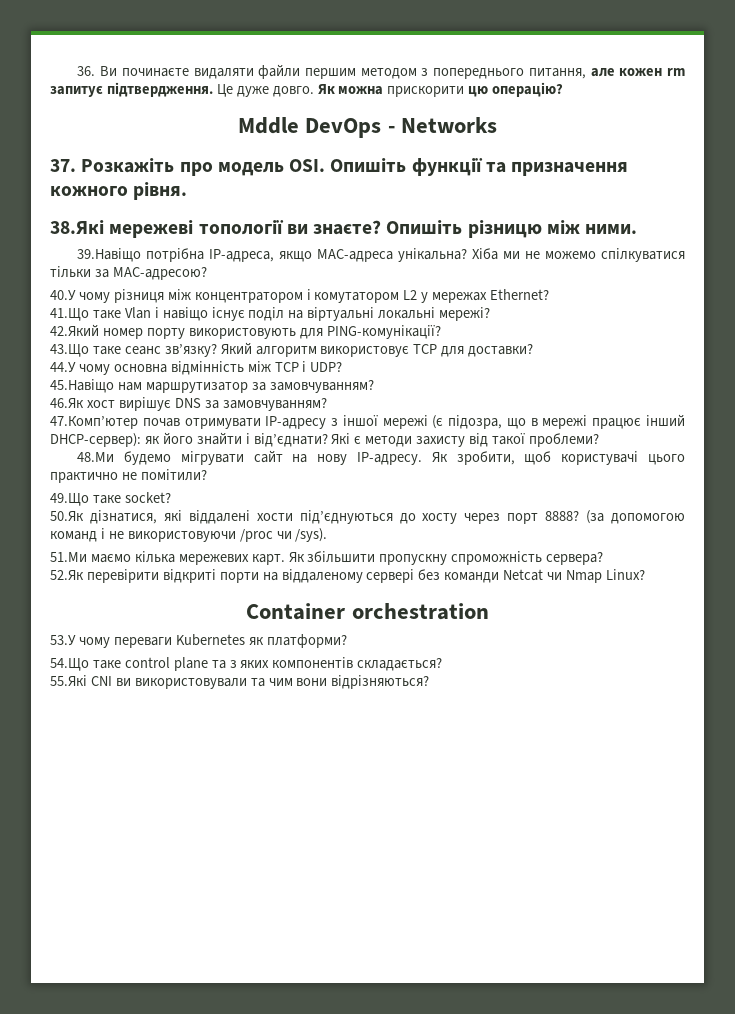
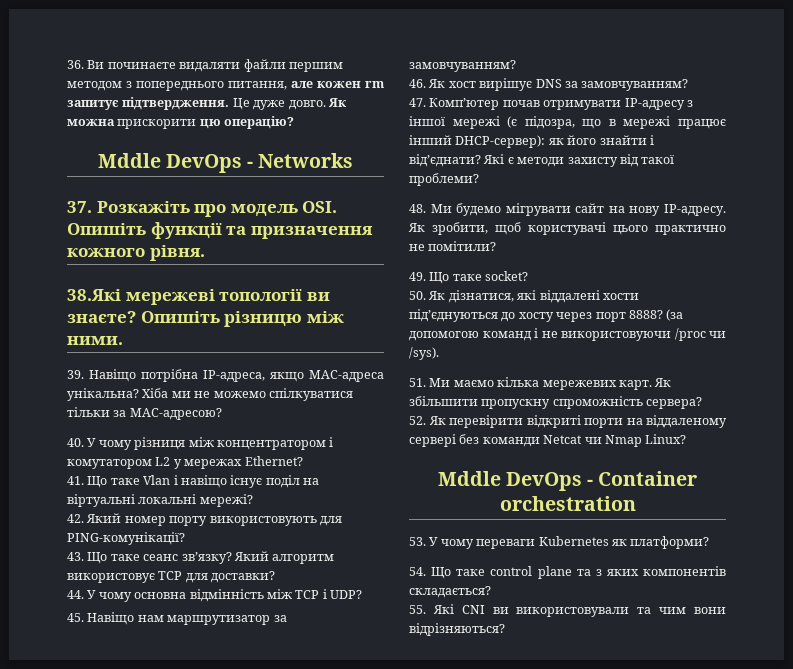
- 39.Навіщо потрібна IP-адреса, якщо MAC-адреса унікальна?
+ 39. Навіщо потрібна IP-адреса, якщо MAC-адреса унікальна?
- 40.У чому різниця між концентратором і комутатором L2 у мережах Ethernet?
+ 40. У чому різниця між концентратором і комутатором L2 у мережах Ethernet?
- 41.Що таке Vlan і навіщо існує поділ на віртуальні локальні мережі?
+ 41. Що таке Vlan і навіщо існує поділ на віртуальні локальні мережі?
- 42.Який номер порту використовують для PING-комунікації?
+ 42. Який номер порту використовують для PING-комунікації?
- 43.Що таке сеанс зв’язку?
+ 43. Що таке сеанс зв’язку?
- 44.У чому основна відмінність між TCP і UDP?
+ 44. У чому основна відмінність між TCP і UDP?
- 45.Навіщо нам маршрутизатор за замовчуванням?
+ 45. Навіщо нам маршрутизатор за замовчуванням?
- 46.Як хост вирішує DNS за замовчуванням?
+ 46. Як хост вирішує DNS за замовчуванням?
- 47.Комп’ютер почав отримувати IP-адресу з іншої мережі (є підозра, що в мережі працює інший DHCP-сервер): як його знайти і від’єднати?
+ 47. Комп’ютер почав отримувати IP-адресу з іншої мережі (є підозра, що в мережі працює інший DHCP-сервер): як його знайти і від’єднати?
- 48.Ми будемо мігрувати сайт на нову IP-адресу.
+ 48. Ми будемо мігрувати сайт на нову IP-адресу.
- 49.Що таке socket?
+ 49. Що таке socket?
- 50.Як дізнатися, які віддалені хости під’єднуються до хосту через порт 8888?
+ 50. Як дізнатися, які віддалені хости під’єднуються до хосту через порт 8888?
- 51.Ми маємо кілька мережевих карт.
+ 51. Ми маємо кілька мережевих карт.
- 52.Як перевірити відкриті порти на віддаленому сервері без команди Netcat чи Nmap Linux?
+ 52. Як перевірити відкриті порти на віддаленому сервері без команди Netcat чи Nmap Linux?
- Container orchestration
+ Mddle DevOps - Container orchestration
- 53.У чому переваги Kubernetes як платформи?
+ 53. У чому переваги Kubernetes як платформи?
- 54.Що таке control plane та з яких компонентів складається?
+ 54. Що таке control plane та з яких компонентів складається?
- 55.Які CNI ви використовували та чим вони відрізняються?
+ 55. Які CNI ви використовували та чим вони відрізняються?

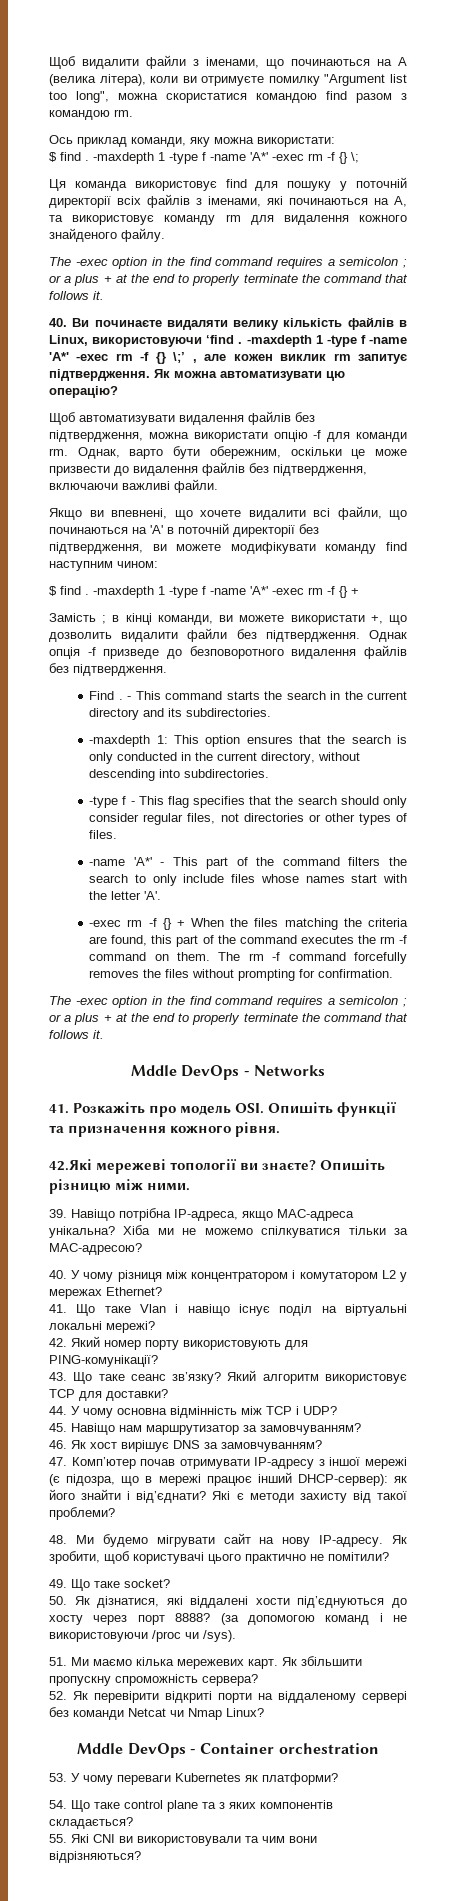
- 36. Ви починаєте видаляти файли першим методом з попереднього питання, але кожен rm запитує підтвердження.
+ Щоб видалити файли з іменами, що починаються на A (велика літера), коли ви отримуєте помилку "Argument list too long", можна скористатися командою find разом з командою rm.
+ Ось приклад команди, яку можна використати:
+ $ find . -maxdepth 1 -type f -name 'A*' -exec rm -f {} \;
+ Ця команда використовує find для пошуку у поточній директорії всіх файлів з іменами, які починаються на A, та використовує команду rm для видалення кожного знайденого файлу.
+ The -exec option in the find command requires a semicolon ; or a plus + at the end to properly terminate the command that follows it.
+ 40. Ви починаєте видаляти велику кількість файлів в Linux, використовуючи ‘find . -maxdepth 1 -type f -name 'A*' -exec rm -f {} \;’ , але кожен виклик rm запитує підтвердження.
- Це дуже довго.
- Як можна прискорити цю операцію?
+ Як можна автоматизувати цю операцію?
+ Щоб автоматизувати видалення файлів без підтвердження, можна використати опцію -f для команди rm. Однак, варто бути обережним, оскільки це може призвести до видалення файлів без підтвердження, включаючи важливі файли.
+ Якщо ви впевнені, що хочете видалити всі файли, що починаються на 'A' в поточній директорії без підтвердження, ви можете модифікувати команду find наступним чином:
+ $ find . -maxdepth 1 -type f -name 'A*' -exec rm -f {} +
+ Замість ; в кінці команди, ви можете використати +, що дозволить видалити файли без підтвердження. Однак опція -f призведе до безповоротного видалення файлів без підтвердження.
+ Find . - This command starts the search in the current directory and its subdirectories.
+ -maxdepth 1: This option ensures that the search is only conducted in the current directory, without descending into subdirectories.
+ -type f - This flag specifies that the search should only consider regular files, not directories or other types of files.
+ -name 'A*' - This part of the command filters the search to only include files whose names start with the letter 'A'.
+ -exec rm -f {} + When the files matching the criteria are found, this part of the command executes the rm -f command on them. The rm -f command forcefully removes the files without prompting for confirmation.
+ The -exec option in the find command requires a semicolon ; or a plus + at the end to properly terminate the command that follows it.
- 37. Розкажіть про модель OSI. Опишіть функції та призначення кожного рівня.
+ 41. Розкажіть про модель OSI. Опишіть функції та призначення кожного рівня.
- 38.Які мережеві топології ви знаєте?
+ 42.Які мережеві топології ви знаєте?

